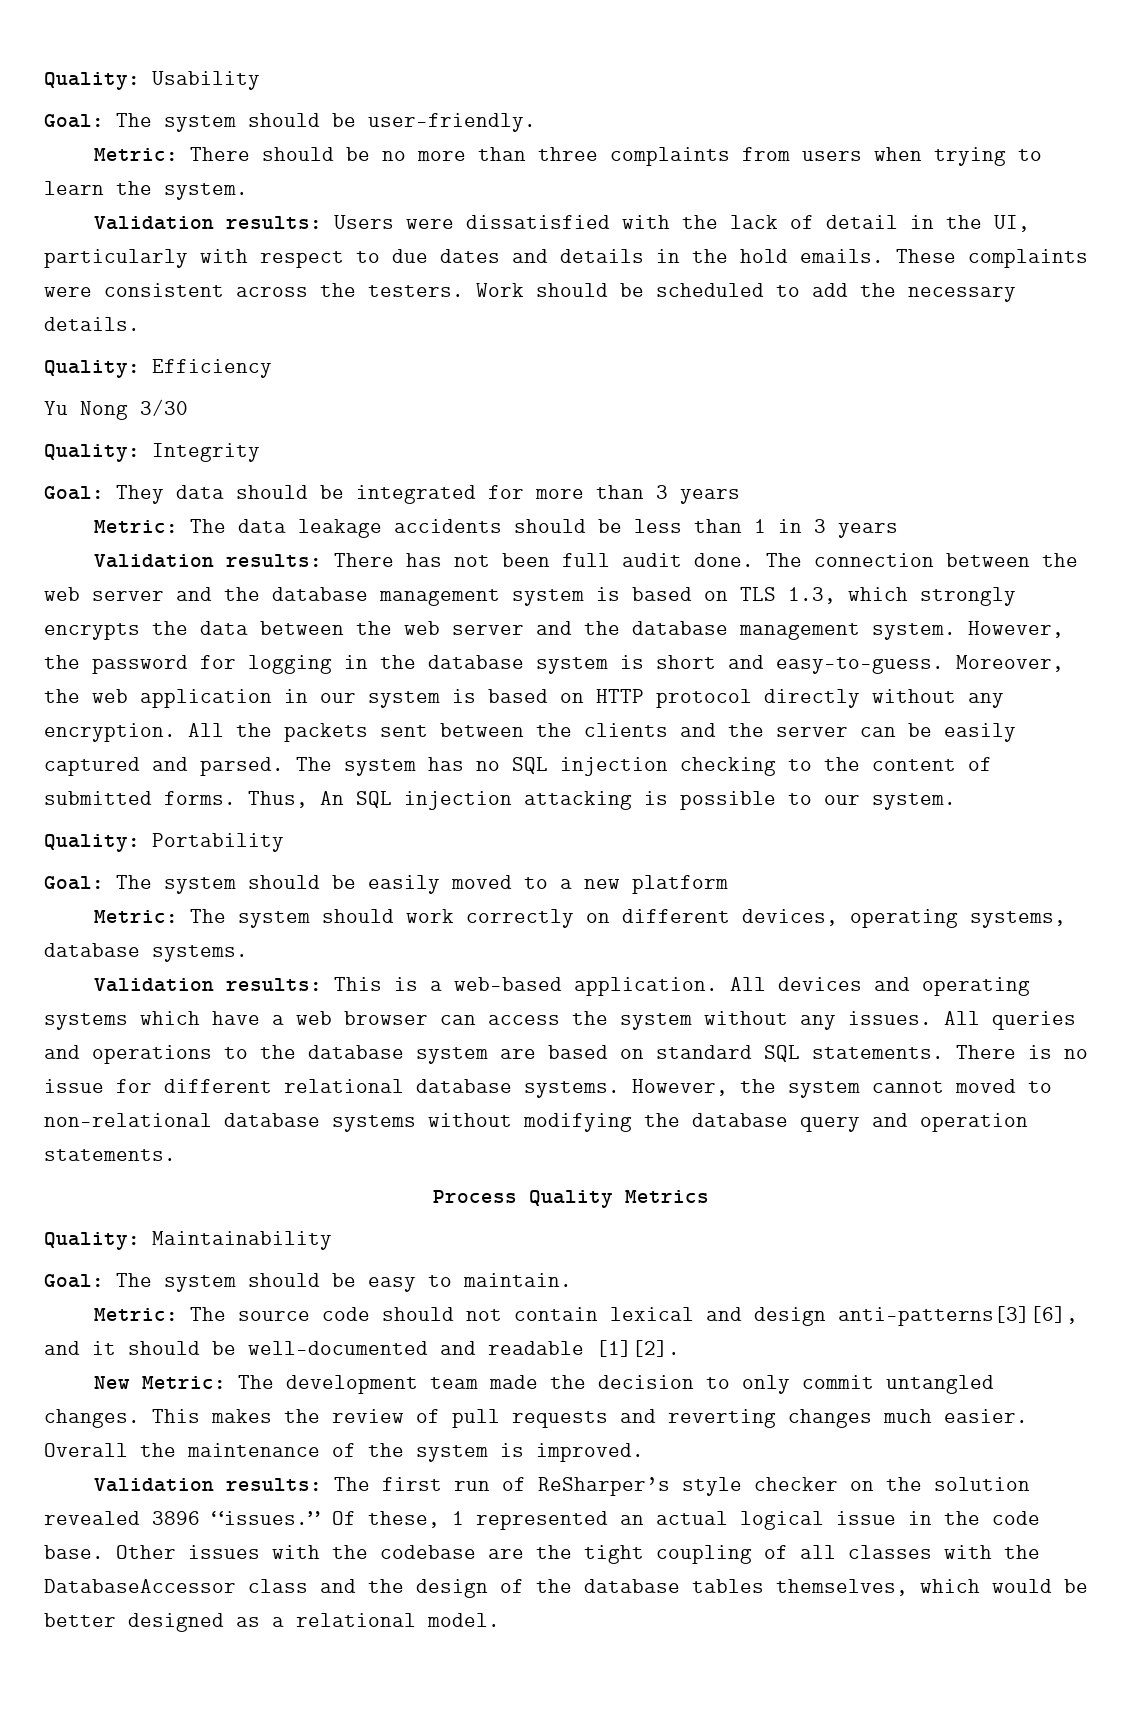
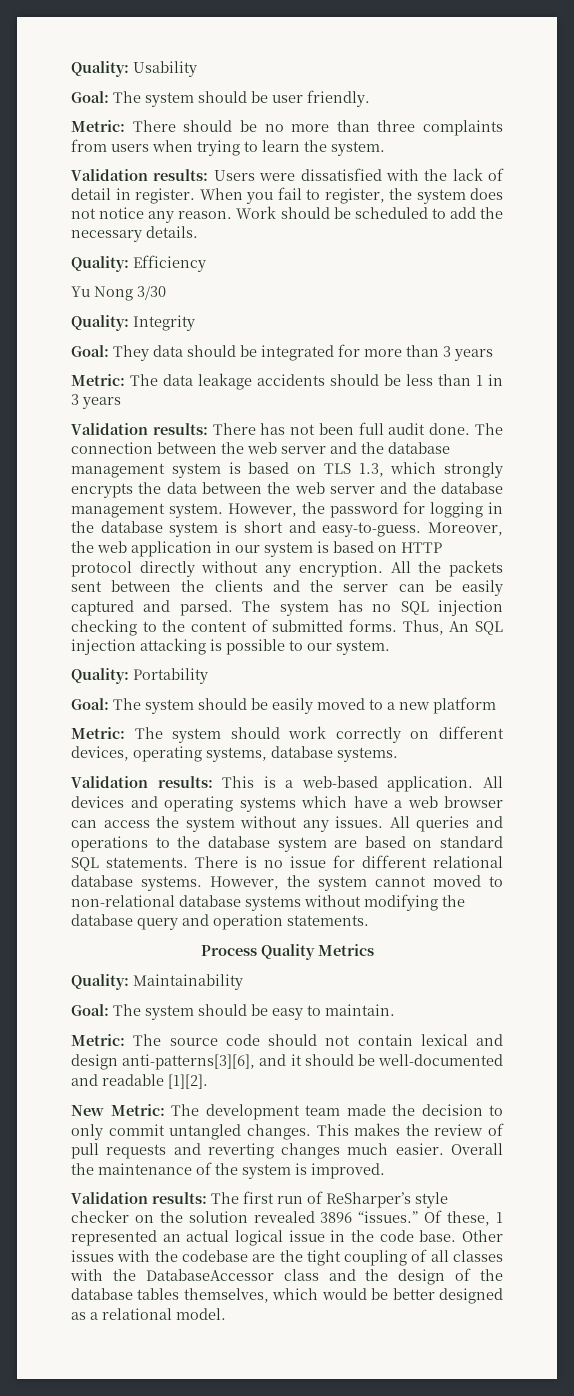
- Goal: The system should be user-friendly.
+ Goal: The system should be user friendly.
- Validation results: Users were dissatisfied with the lack of detail in the UI, particularly with respect to due dates and details in the hold emails. These complaints were consistent across the testers.
+ Validation results: Users were dissatisfied with the lack of detail in register. When you fail to register, the system does not notice any reason.

